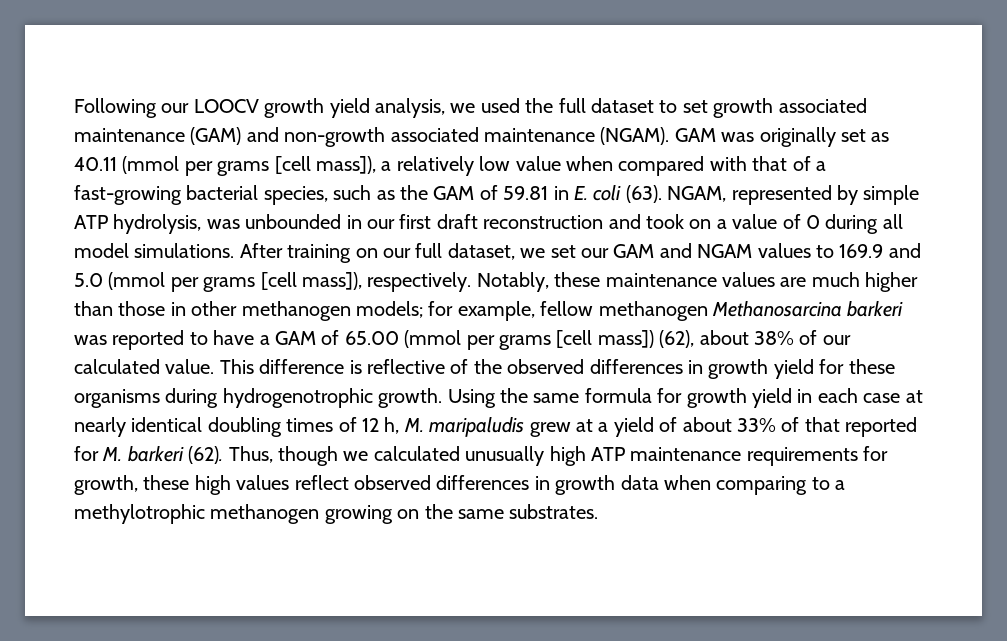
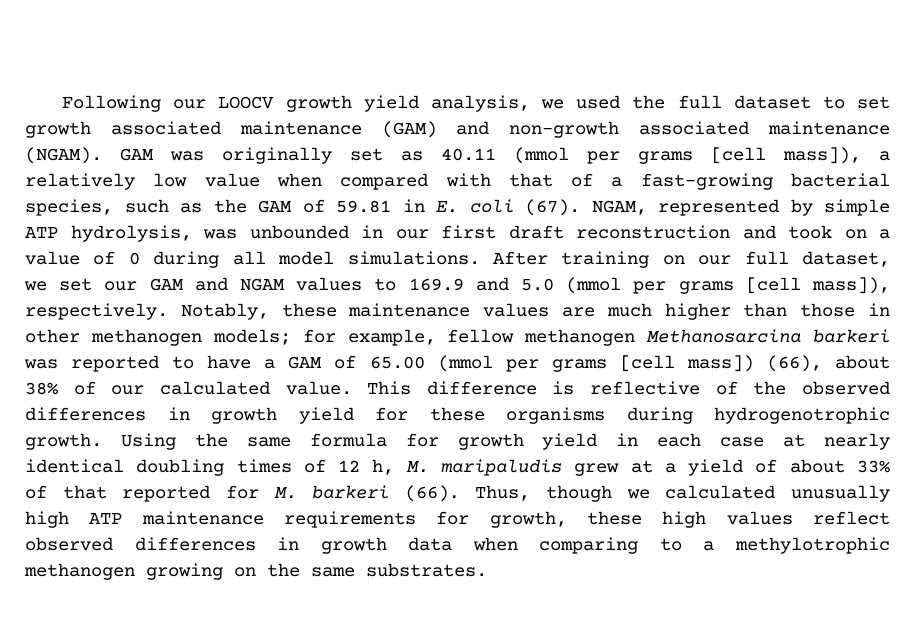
- GAM was originally set as 40.11 (mmol per grams [cell mass]), a relatively low value when compared with that of a fast-growing bacterial species, such as the GAM of 59.81 in E. coli (63).
+ GAM was originally set as 40.11 (mmol per grams [cell mass]), a relatively low value when compared with that of a fast-growing bacterial species, such as the GAM of 59.81 in E. coli (67).
- Notably, these maintenance values are much higher than those in other methanogen models; for example, fellow methanogen Methanosarcina barkeri was reported to have a GAM of 65.00 (mmol per grams [cell mass]) (62), about 38% of our calculated value.
+ Notably, these maintenance values are much higher than those in other methanogen models; for example, fellow methanogen Methanosarcina barkeri was reported to have a GAM of 65.00 (mmol per grams [cell mass]) (66), about 38% of our calculated value.
- Using the same formula for growth yield in each case at nearly identical doubling times of 12 h, M. maripaludis grew at a yield of about 33% of that reported for M. barkeri (62).
+ Using the same formula for growth yield in each case at nearly identical doubling times of 12 h, M. maripaludis grew at a yield of about 33% of that reported for M. barkeri (66).

